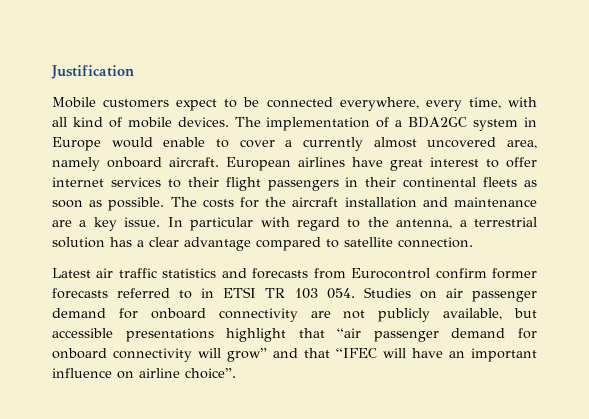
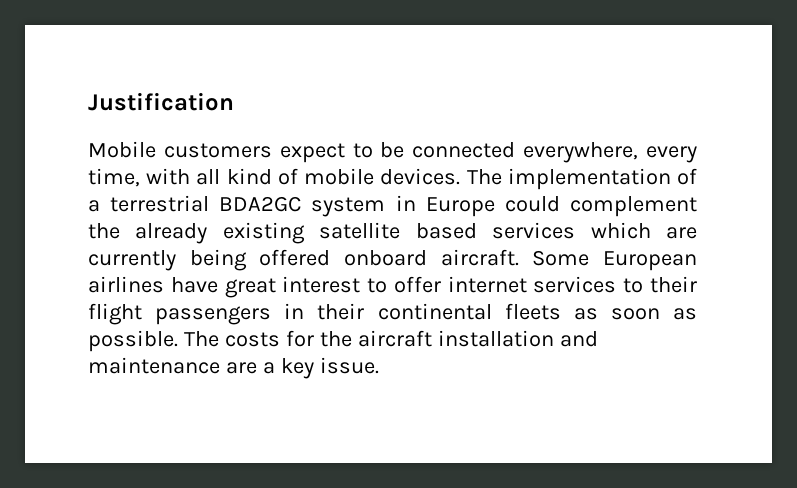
- The implementation of a BDA2GC system in Europe would enable to cover a currently almost uncovered area, namely onboard aircraft.
+ The implementation of a terrestrial BDA2GC system in Europe could complement the already existing satellite based services which are currently being offered onboard aircraft.
- European airlines have great interest to offer internet services to their flight passengers in their continental fleets as soon as possible.
+ Some European airlines have great interest to offer internet services to their flight passengers in their continental fleets as soon as possible.
- In particular with regard to the antenna, a terrestrial solution has a clear advantage compared to satellite connection.
- Latest air traffic statistics and forecasts from Eurocontrol confirm former forecasts referred to in ETSI TR 103 054. Studies on air passenger demand for onboard connectivity are not publicly available, but accessible presentations highlight that “air passenger demand for onboard connectivity will grow” and that “IFEC will have an important influence on airline choice”.

